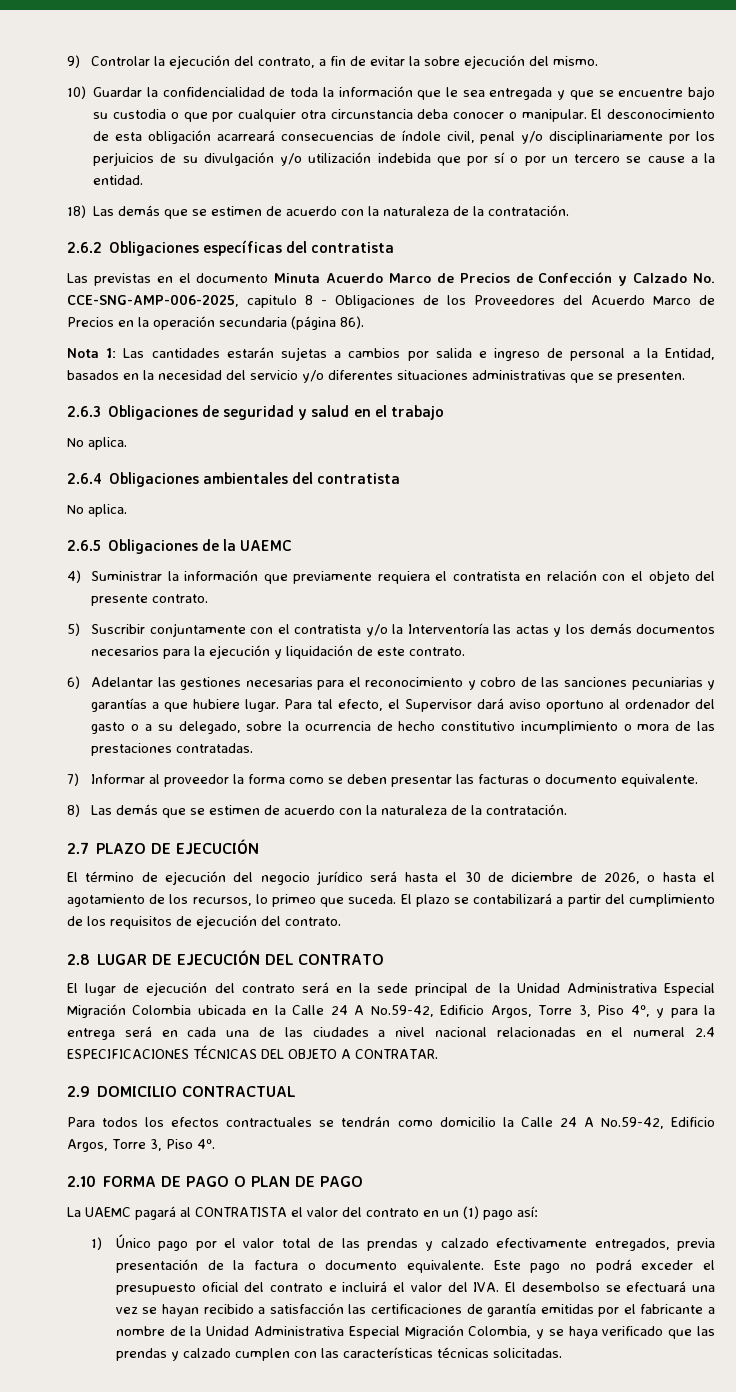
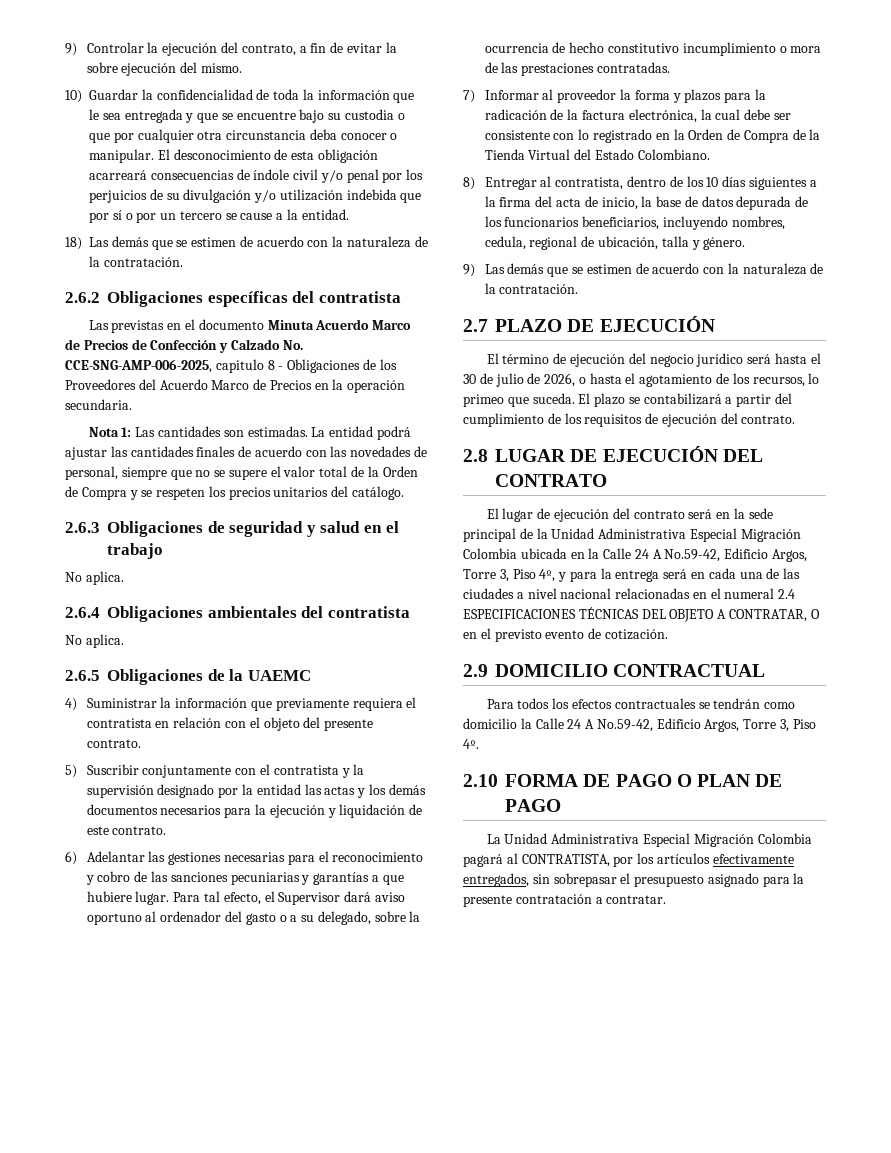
- El desconocimiento de esta obligación acarreará consecuencias de índole civil, penal y/o disciplinariamente por los perjuicios de su divulgación y/o utilización indebida que por sí o por un tercero se cause a la entidad.
+ El desconocimiento de esta obligación acarreará consecuencias de índole civil y/o penal por los perjuicios de su divulgación y/o utilización indebida que por sí o por un tercero se cause a la entidad.
- Las previstas en el documento Minuta Acuerdo Marco de Precios de Confección y Calzado No. CCE-SNG-AMP-006-2025, capitulo 8 - Obligaciones de los Proveedores del Acuerdo Marco de Precios en la operación secundaria (página 86).
+ Las previstas en el documento Minuta Acuerdo Marco de Precios de Confección y Calzado No. CCE-SNG-AMP-006-2025, capitulo 8 - Obligaciones de los Proveedores del Acuerdo Marco de Precios en la operación secundaria.
- Nota 1: Las cantidades estarán sujetas a cambios por salida e ingreso de personal a la Entidad, basados en la necesidad del servicio y/o diferentes situaciones administrativas que se presenten.
+ Nota 1: Las cantidades son estimadas. La entidad podrá ajustar las cantidades finales de acuerdo con las novedades de personal, siempre que no se supere el valor total de la Orden de Compra y se respeten los precios unitarios del catálogo.
- 5) Suscribir conjuntamente con el contratista y/o la Interventoría las actas y los demás documentos necesarios para la ejecución y liquidación de este contrato.
+ 5) Suscribir conjuntamente con el contratista y la supervisión designado por la entidad las actas y los demás documentos necesarios para la ejecución y liquidación de este contrato.
- 7) Informar al proveedor la forma como se deben presentar las facturas o documento equivalente.
- 8) Las demás que se estimen de acuerdo con la naturaleza de la contratación.
+ 7) Informar al proveedor la forma y plazos para la radicación de la factura electrónica, la cual debe ser consistente con lo registrado en la Orden de Compra de la Tienda Virtual del Estado Colombiano.
+ 8) Entregar al contratista, dentro de los 10 días siguientes a la firma del acta de inicio, la base de datos depurada de los funcionarios beneficiarios, incluyendo nombres, cedula, regional de ubicación, talla y género.
+ 9) Las demás que se estimen de acuerdo con la naturaleza de la contratación.
- El término de ejecución del negocio jurídico será hasta el 30 de diciembre de 2026, o hasta el agotamiento de los recursos, lo primeo que suceda.
+ El término de ejecución del negocio jurídico será hasta el 30 de julio de 2026, o hasta el agotamiento de los recursos, lo primeo que suceda.
- El lugar de ejecución del contrato será en la sede principal de la Unidad Administrativa Especial Migración Colombia ubicada en la Calle 24 A No.59-42, Edificio Argos, Torre 3, Piso 4º, y para la entrega será en cada una de las ciudades a nivel nacional relacionadas en el numeral 2.4 ESPECIFICACIONES TÉCNICAS DEL OBJETO A CONTRATAR.
+ El lugar de ejecución del contrato será en la sede principal de la Unidad Administrativa Especial Migración Colombia ubicada en la Calle 24 A No.59-42, Edificio Argos, Torre 3, Piso 4º, y para la entrega será en cada una de las ciudades a nivel nacional relacionadas en el numeral 2.4 ESPECIFICACIONES TÉCNICAS DEL OBJETO A CONTRATAR, O en el previsto evento de cotización.
- La UAEMC pagará al CONTRATISTA el valor del contrato en un (1) pago así:
- 1) Único pago por el valor total de las prendas y calzado efectivamente entregados, previa presentación de la factura o documento equivalente. Este pago no podrá exceder el presupuesto oficial del contrato e incluirá el valor del IVA. El desembolso se efectuará una vez se hayan recibido a satisfacción las certificaciones de garantía emitidas por el fabricante a nombre de la Unidad Administrativa Especial Migración Colombia, y se haya verificado que las prendas y calzado cumplen con las características técnicas solicitadas.
+ La Unidad Administrativa Especial Migración Colombia pagará al CONTRATISTA, por los artículos efectivamente entregados, sin sobrepasar el presupuesto asignado para la presente contratación a contratar.

